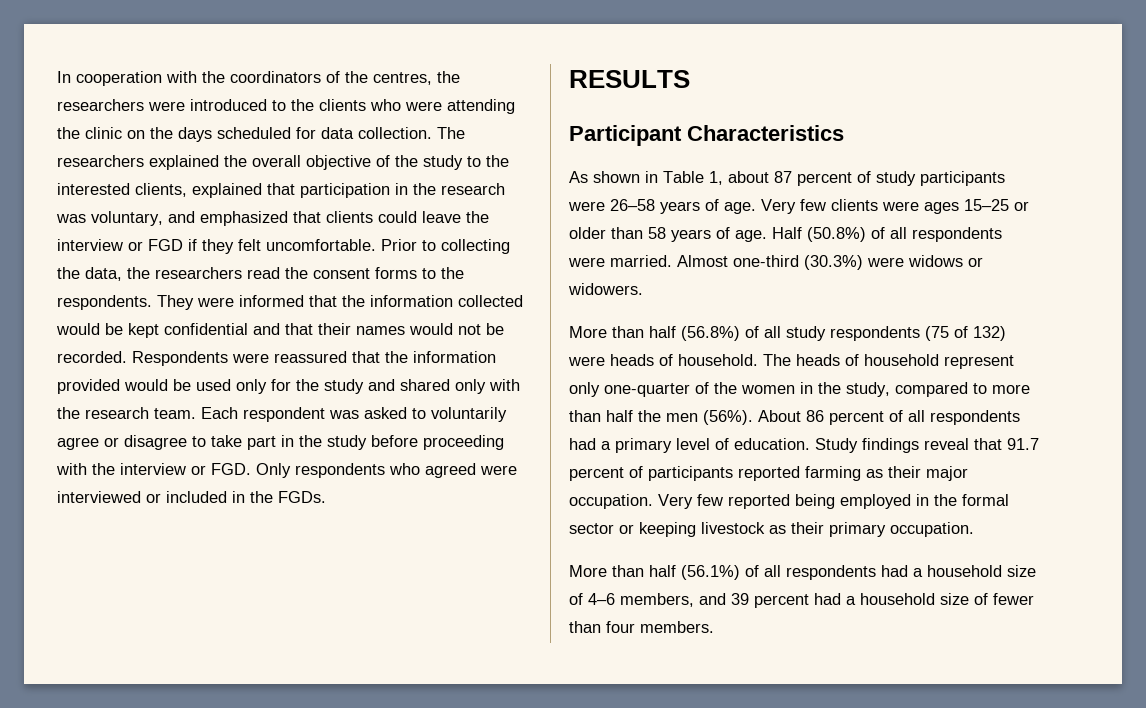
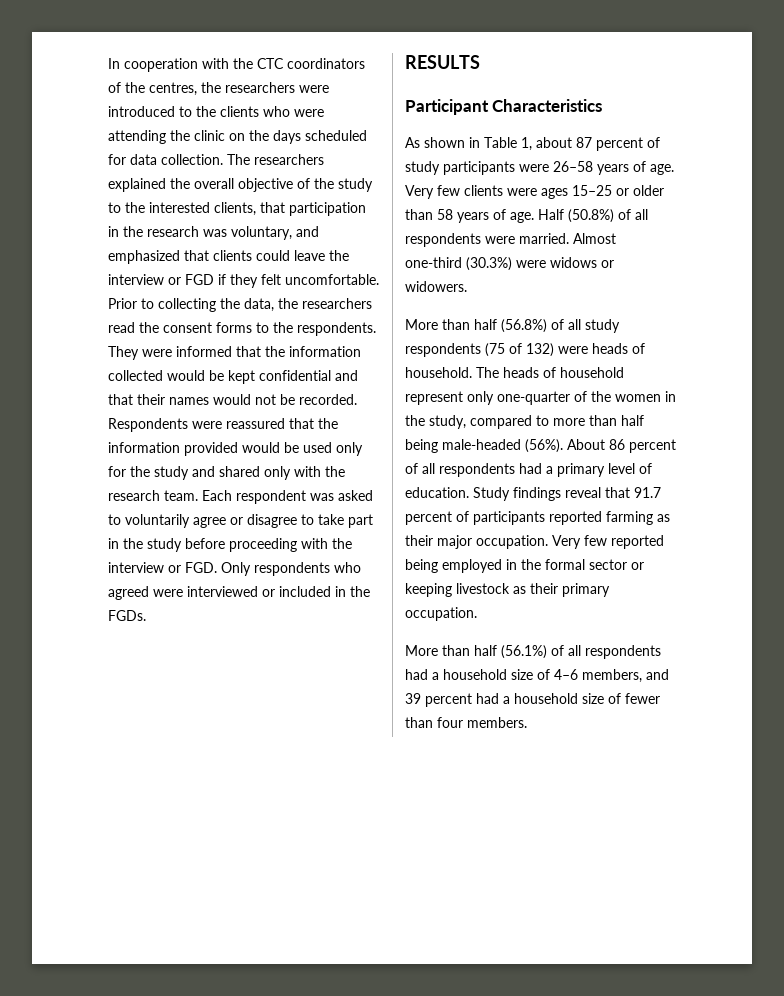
- In cooperation with the coordinators of the centres, the researchers were introduced to the clients who were attending the clinic on the days scheduled for data collection.
+ In cooperation with the CTC coordinators of the centres, the researchers were introduced to the clients who were attending the clinic on the days scheduled for data collection.
- The researchers explained the overall objective of the study to the interested clients, explained that participation in the research was voluntary, and emphasized that clients could leave the interview or FGD if they felt uncomfortable.
+ The researchers explained the overall objective of the study to the interested clients, that participation in the research was voluntary, and emphasized that clients could leave the interview or FGD if they felt uncomfortable.
- The heads of household represent only one-quarter of the women in the study, compared to more than half the men (56%).
+ The heads of household represent only one-quarter of the women in the study, compared to more than half being male-headed (56%).

